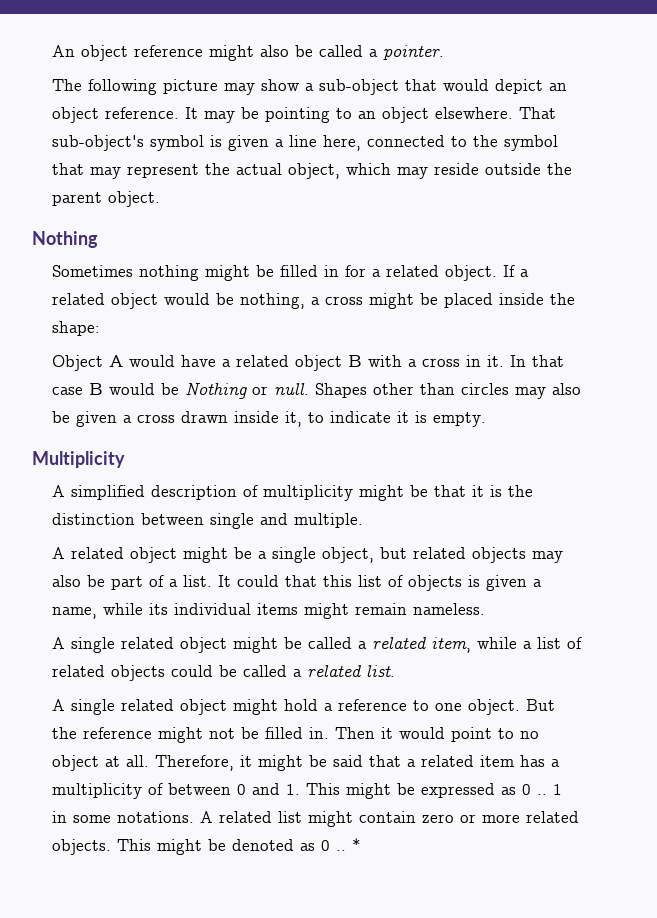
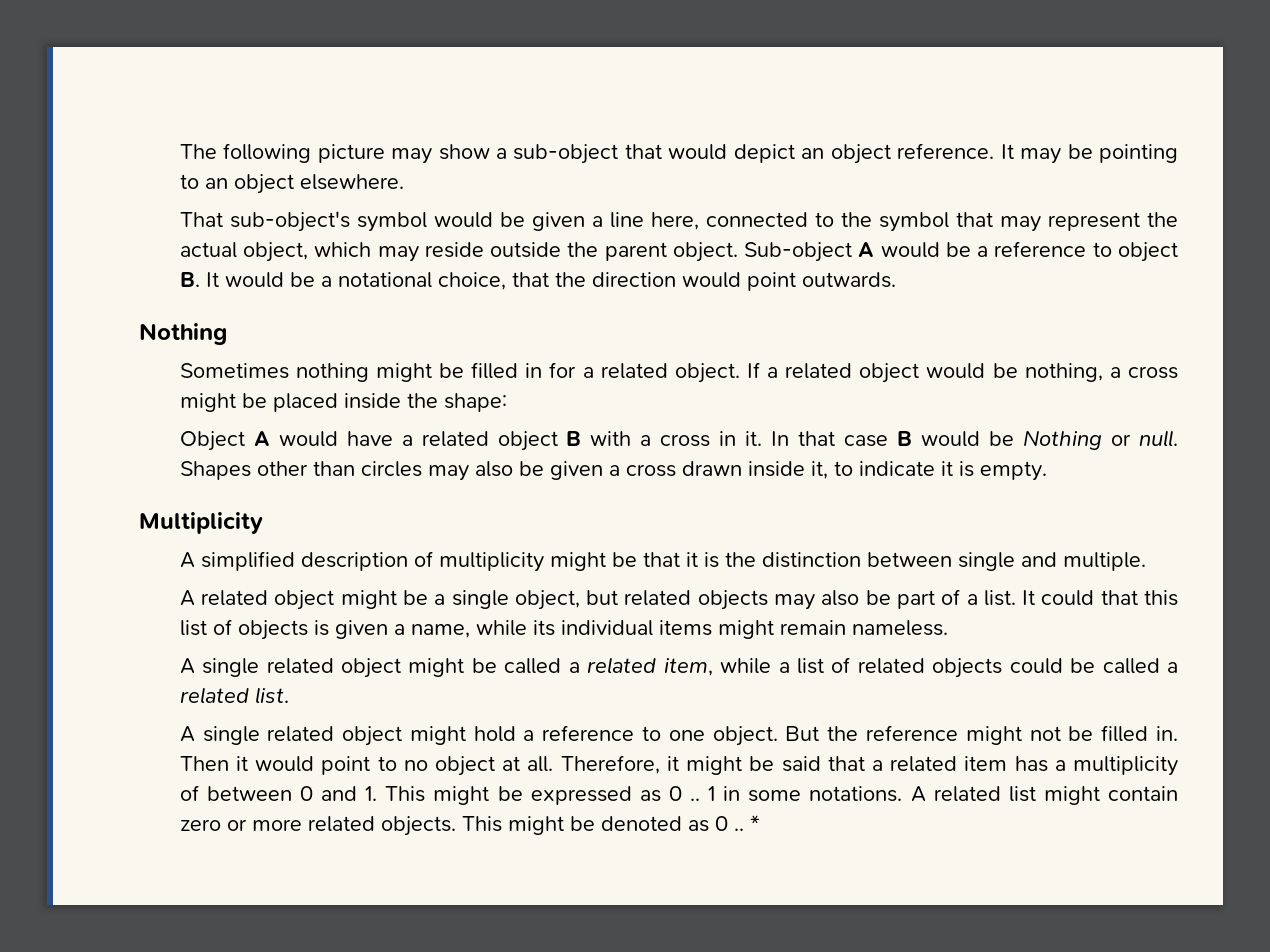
- An object reference might also be called a pointer.
- It may be pointing to an object elsewhere. That sub-object's symbol is given a line here, connected to the symbol that may represent the actual object, which may reside outside the parent object.
+ It may be pointing to an object elsewhere.
+ That sub-object's symbol would be given a line here, connected to the symbol that may represent the actual object, which may reside outside the parent object. Sub-object A would be a reference to object B. It would be a notational choice, that the direction would point outwards.

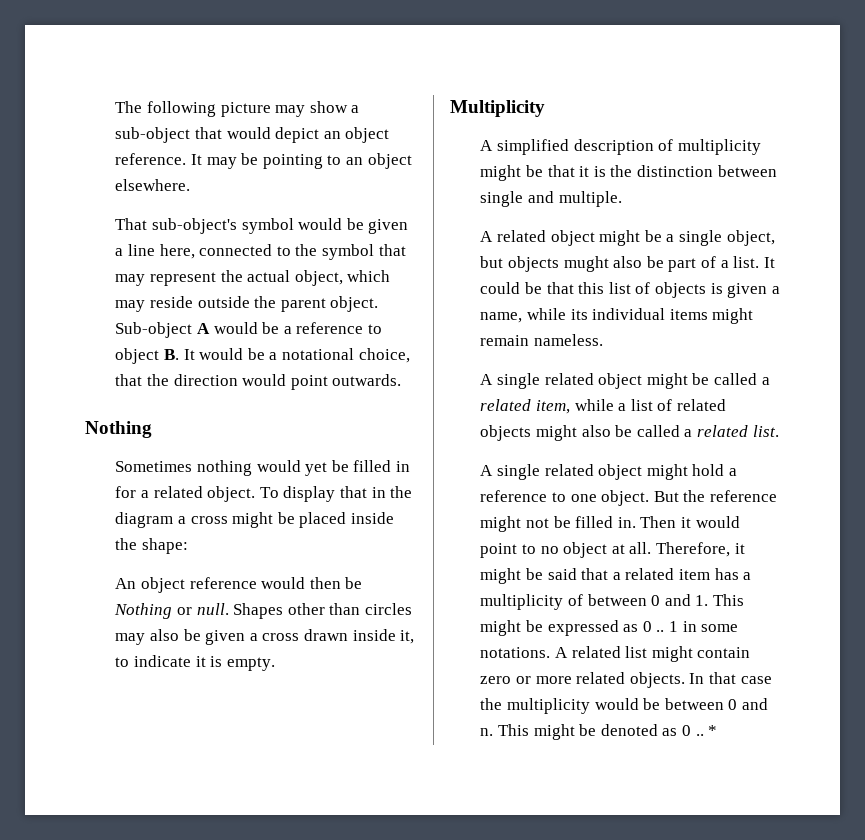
- Sometimes nothing might be filled in for a related object.
+ Sometimes nothing would yet be filled in for a related object.
- If a related object would be nothing, a cross might be placed inside the shape:
+ To display that in the diagram a cross might be placed inside the shape:
- Object A would have a related object B with a cross in it. In that case B would be Nothing or null.
+ An object reference would then be Nothing or null.
- A related object might be a single object, but related objects may also be part of a list.
+ A related object might be a single object, but objects mught also be part of a list.
- It could that this list of objects is given a name, while its individual items might remain nameless.
+ It could be that this list of objects is given a name, while its individual items might remain nameless.
- A single related object might be called a related item, while a list of related objects could be called a related list.
+ A single related object might be called a related item, while a list of related objects might also be called a related list.
+ In that case the multiplicity would be between 0 and n.

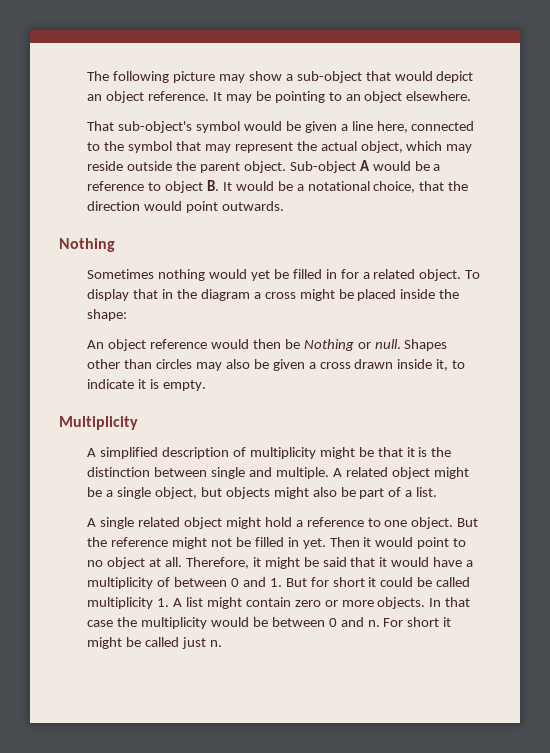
- A simplified description of multiplicity might be that it is the distinction between single and multiple.
- A related object might be a single object, but objects mught also be part of a list. It could be that this list of objects is given a name, while its individual items might remain nameless.
- A single related object might be called a related item, while a list of related objects might also be called a related list.
+ A simplified description of multiplicity might be that it is the distinction between single and multiple. A related object might be a single object, but objects might also be part of a list.
- But the reference might not be filled in.
+ But the reference might not be filled in yet.
- Therefore, it might be said that a related item has a multiplicity of between 0 and 1. This might be expressed as 0 .. 1 in some notations. A related list might contain zero or more related objects.
+ Therefore, it might be said that it would have a multiplicity of between 0 and 1. But for short it could be called multiplicity 1. A list might contain zero or more objects.
- This might be denoted as 0 .. *
+ For short it might be called just n.

